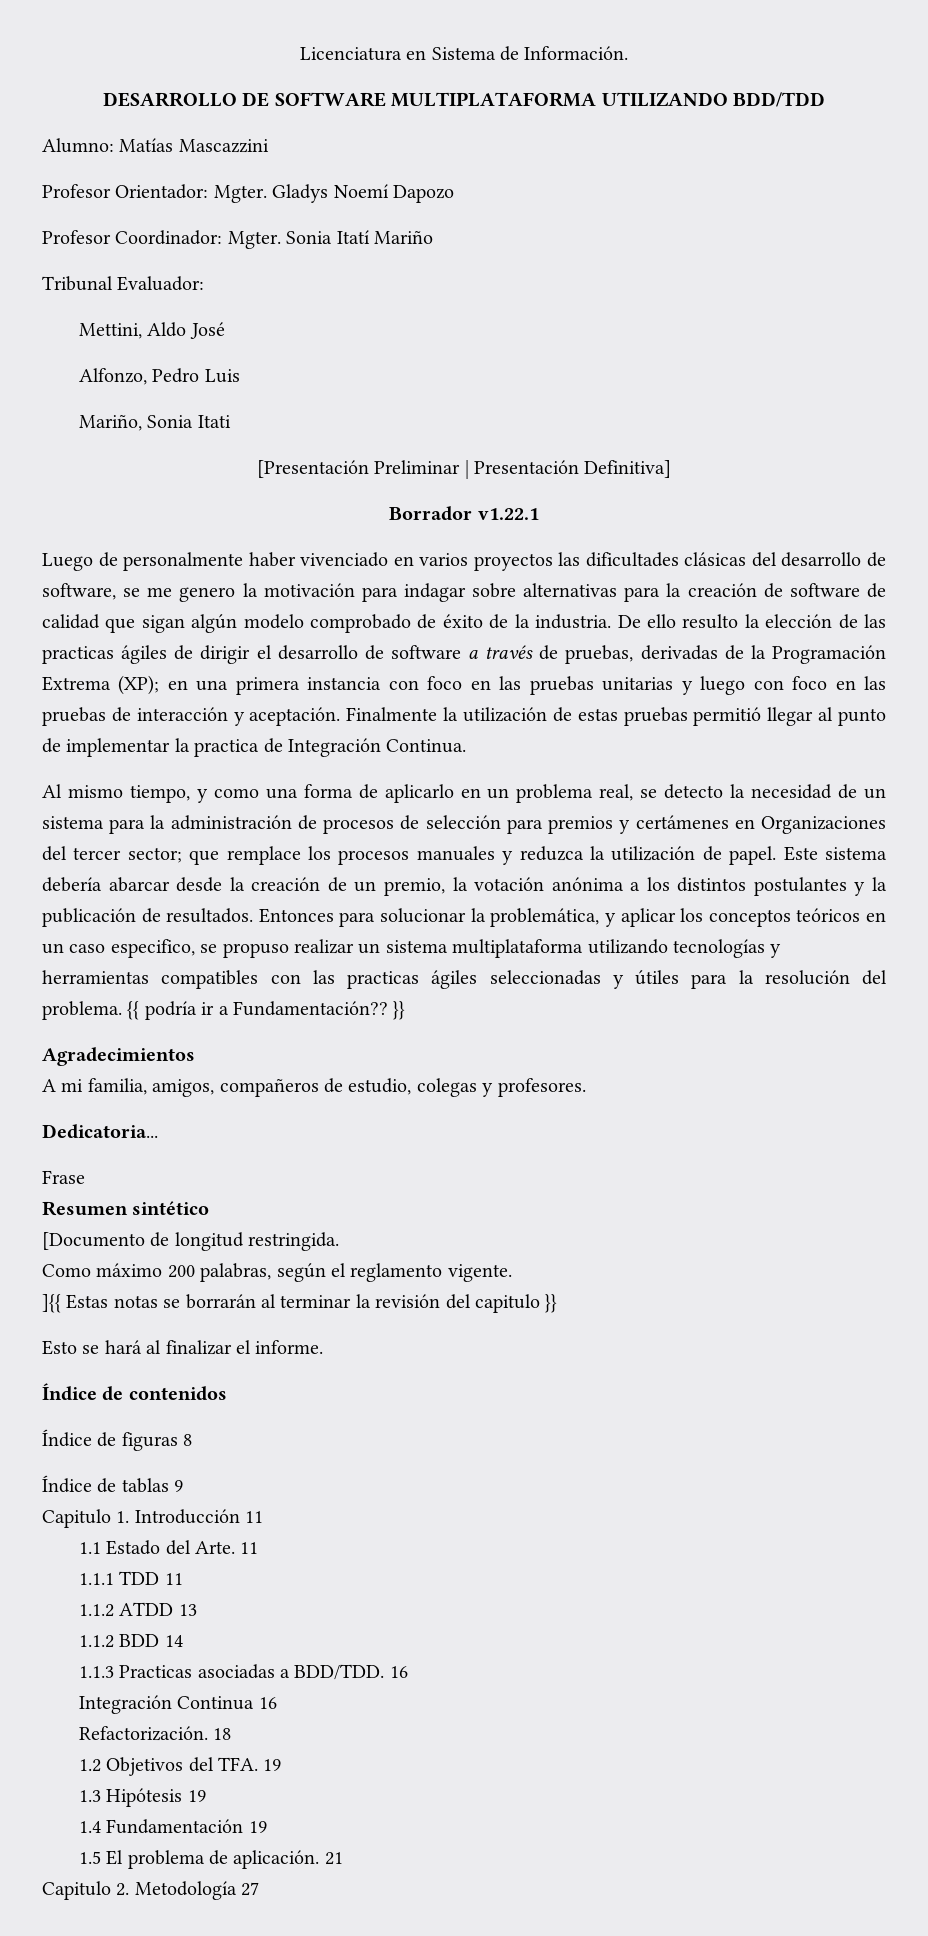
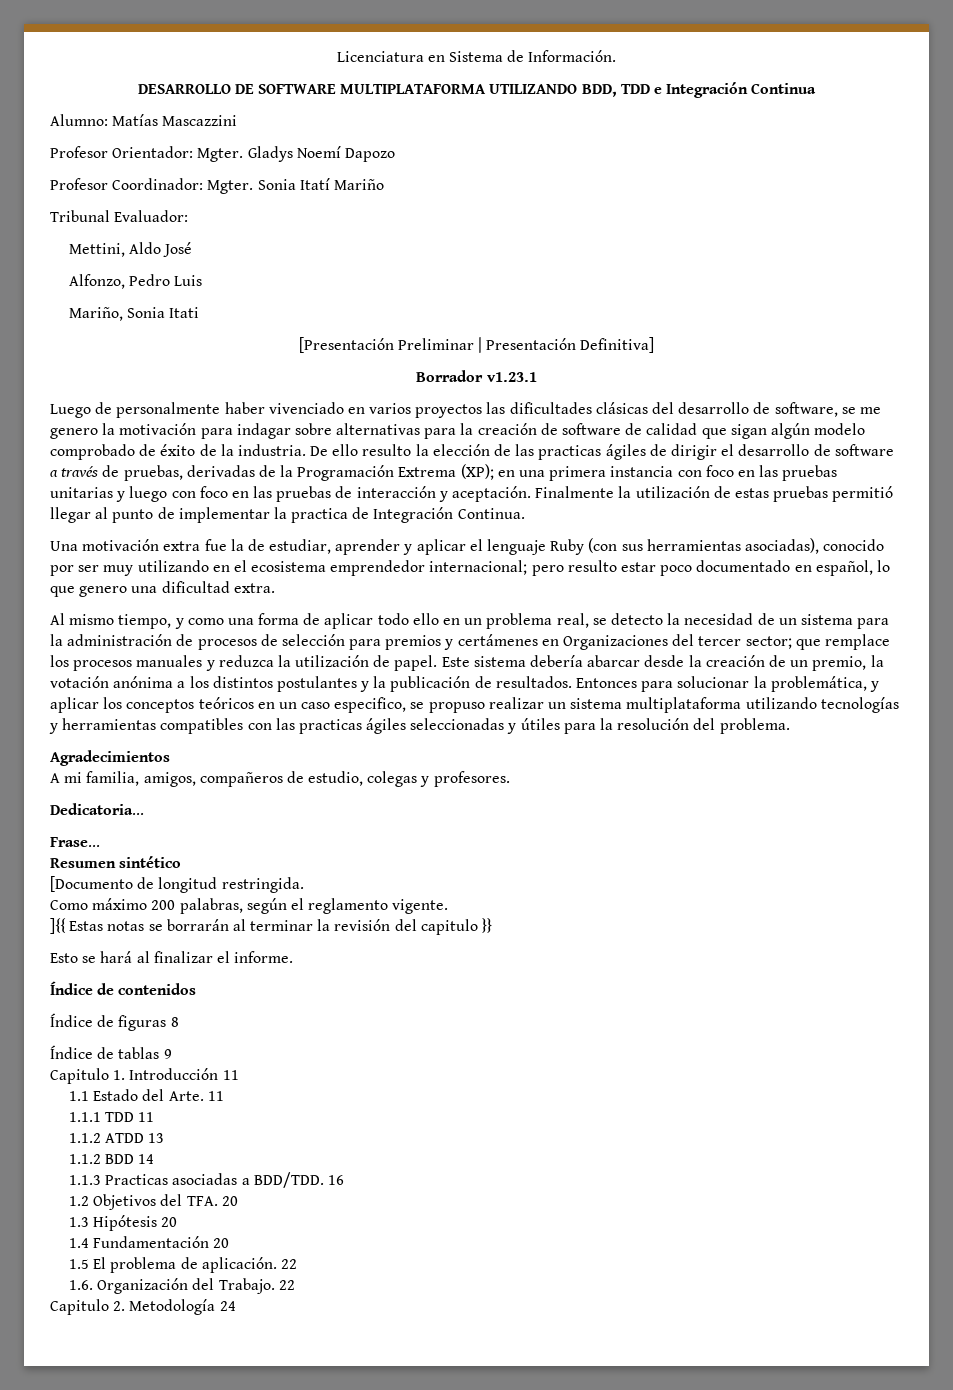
- DESARROLLO DE SOFTWARE MULTIPLATAFORMA UTILIZANDO BDD/TDD
+ DESARROLLO DE SOFTWARE MULTIPLATAFORMA UTILIZANDO BDD, TDD e Integración Continua
- Borrador v1.22.1
+ Borrador v1.23.1
+ Una motivación extra fue la de estudiar, aprender y aplicar el lenguaje Ruby (con sus herramientas asociadas), conocido por ser muy utilizando en el ecosistema emprendedor internacional; pero resulto estar poco documentado en español, lo que genero una dificultad extra.
- Al mismo tiempo, y como una forma de aplicarlo en un problema real, se detecto la necesidad de un sistema para la administración de procesos de selección para premios y certámenes en Organizaciones del tercer sector; que remplace los procesos manuales y reduzca la utilización de papel.
+ Al mismo tiempo, y como una forma de aplicar todo ello en un problema real, se detecto la necesidad de un sistema para la administración de procesos de selección para premios y certámenes en Organizaciones del tercer sector; que remplace los procesos manuales y reduzca la utilización de papel.
- {{ podría ir a Fundamentación?? }}
- Frase
+ Frase...
- Integración Continua 16
- Refactorización. 18
- 1.2 Objetivos del TFA. 19
+ 1.2 Objetivos del TFA. 20
- 1.3 Hipótesis 19
+ 1.3 Hipótesis 20
- 1.4 Fundamentación 19
+ 1.4 Fundamentación 20
- 1.5 El problema de aplicación. 21
+ 1.5 El problema de aplicación. 22
+ 1.6. Organización del Trabajo. 22
- Capitulo 2. Metodología 27
+ Capitulo 2. Metodología 24

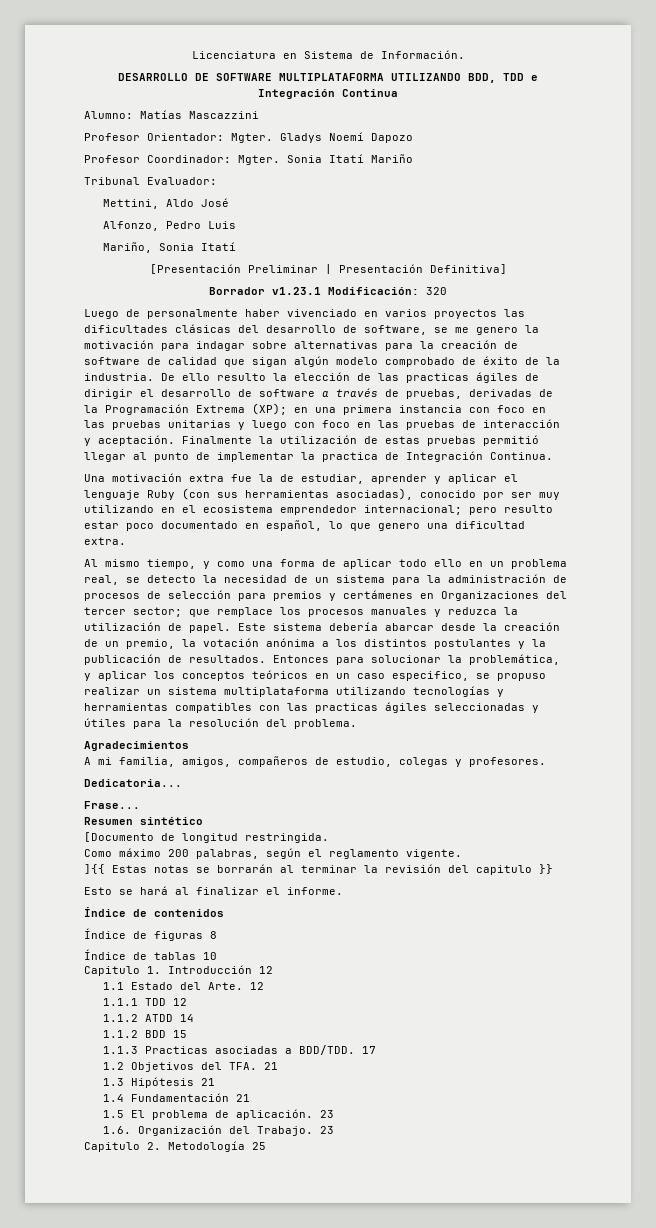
- Mariño, Sonia Itati
+ Mariño, Sonia Itatí
- Borrador v1.23.1
+ Borrador v1.23.1 Modificación: 320
- Índice de tablas 9
+ Índice de tablas 10
- Capitulo 1. Introducción 11
+ Capitulo 1. Introducción 12
- 1.1 Estado del Arte. 11
+ 1.1 Estado del Arte. 12
- 1.1.1 TDD 11
+ 1.1.1 TDD 12
- 1.1.2 ATDD 13
+ 1.1.2 ATDD 14
- 1.1.2 BDD 14
+ 1.1.2 BDD 15
- 16
+ 17
- 1.2 Objetivos del TFA. 20
+ 1.2 Objetivos del TFA. 21
- 1.3 Hipótesis 20
+ 1.3 Hipótesis 21
- 1.4 Fundamentación 20
+ 1.4 Fundamentación 21
- 1.5 El problema de aplicación. 22
+ 1.5 El problema de aplicación. 23
- 1.6. Organización del Trabajo. 22
+ 1.6. Organización del Trabajo. 23
- Capitulo 2. Metodología 24
+ Capitulo 2. Metodología 25

